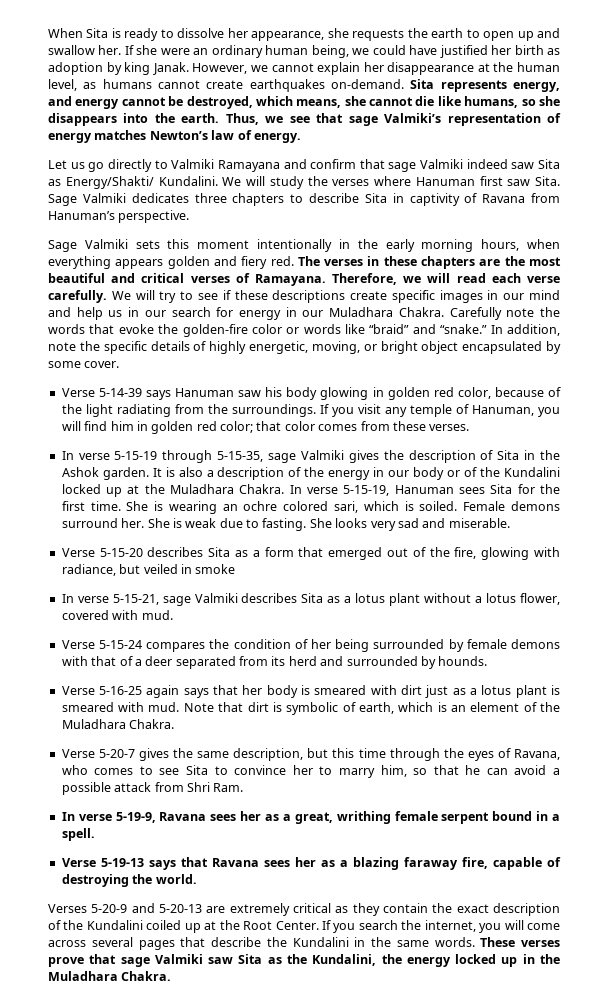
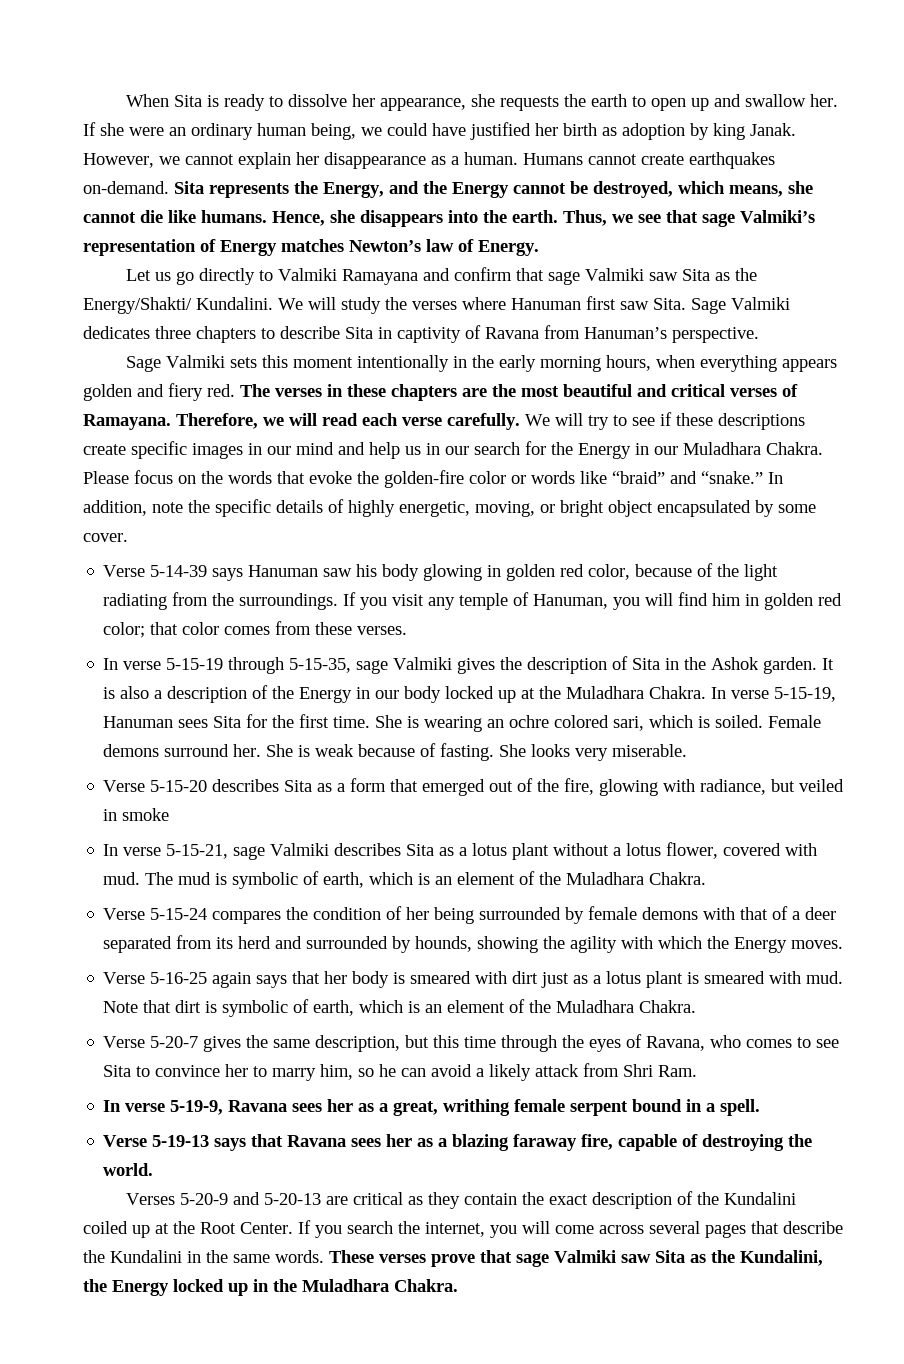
- However, we cannot explain her disappearance at the human level, as humans cannot create earthquakes on-demand.
+ However, we cannot explain her disappearance as a human. Humans cannot create earthquakes on-demand.
- Sita represents energy, and energy cannot be destroyed, which means, she cannot die like humans, so she disappears into the earth.
+ Sita represents the Energy, and the Energy cannot be destroyed, which means, she cannot die like humans. Hence, she disappears into the earth.
- Thus, we see that sage Valmiki’s representation of energy matches Newton’s law of energy.
+ Thus, we see that sage Valmiki’s representation of Energy matches Newton’s law of Energy.
- Let us go directly to Valmiki Ramayana and confirm that sage Valmiki indeed saw Sita as Energy/Shakti/ Kundalini.
+ Let us go directly to Valmiki Ramayana and confirm that sage Valmiki saw Sita as the Energy/Shakti/ Kundalini.
- We will try to see if these descriptions create specific images in our mind and help us in our search for energy in our Muladhara Chakra.
+ We will try to see if these descriptions create specific images in our mind and help us in our search for the Energy in our Muladhara Chakra.
- Carefully note the words that evoke the golden-fire color or words like “braid” and “snake.”
+ Please focus on the words that evoke the golden-fire color or words like “braid” and “snake.”
- It is also a description of the energy in our body or of the Kundalini locked up at the Muladhara Chakra.
+ It is also a description of the Energy in our body locked up at the Muladhara Chakra.
- She is weak due to fasting.
+ She is weak because of fasting.
- She looks very sad and miserable.
+ She looks very miserable.
+ The mud is symbolic of earth, which is an element of the Muladhara Chakra.
- Verse 5-15-24 compares the condition of her being surrounded by female demons with that of a deer separated from its herd and surrounded by hounds.
+ Verse 5-15-24 compares the condition of her being surrounded by female demons with that of a deer separated from its herd and surrounded by hounds, showing the agility with which the Energy moves.
- Verse 5-20-7 gives the same description, but this time through the eyes of Ravana, who comes to see Sita to convince her to marry him, so that he can avoid a possible attack from Shri Ram.
+ Verse 5-20-7 gives the same description, but this time through the eyes of Ravana, who comes to see Sita to convince her to marry him, so he can avoid a likely attack from Shri Ram.
- Verses 5-20-9 and 5-20-13 are extremely critical as they contain the exact description of the Kundalini coiled up at the Root Center.
+ Verses 5-20-9 and 5-20-13 are critical as they contain the exact description of the Kundalini coiled up at the Root Center.
- These verses prove that sage Valmiki saw Sita as the Kundalini, the energy locked up in the Muladhara Chakra.
+ These verses prove that sage Valmiki saw Sita as the Kundalini, the Energy locked up in the Muladhara Chakra.

